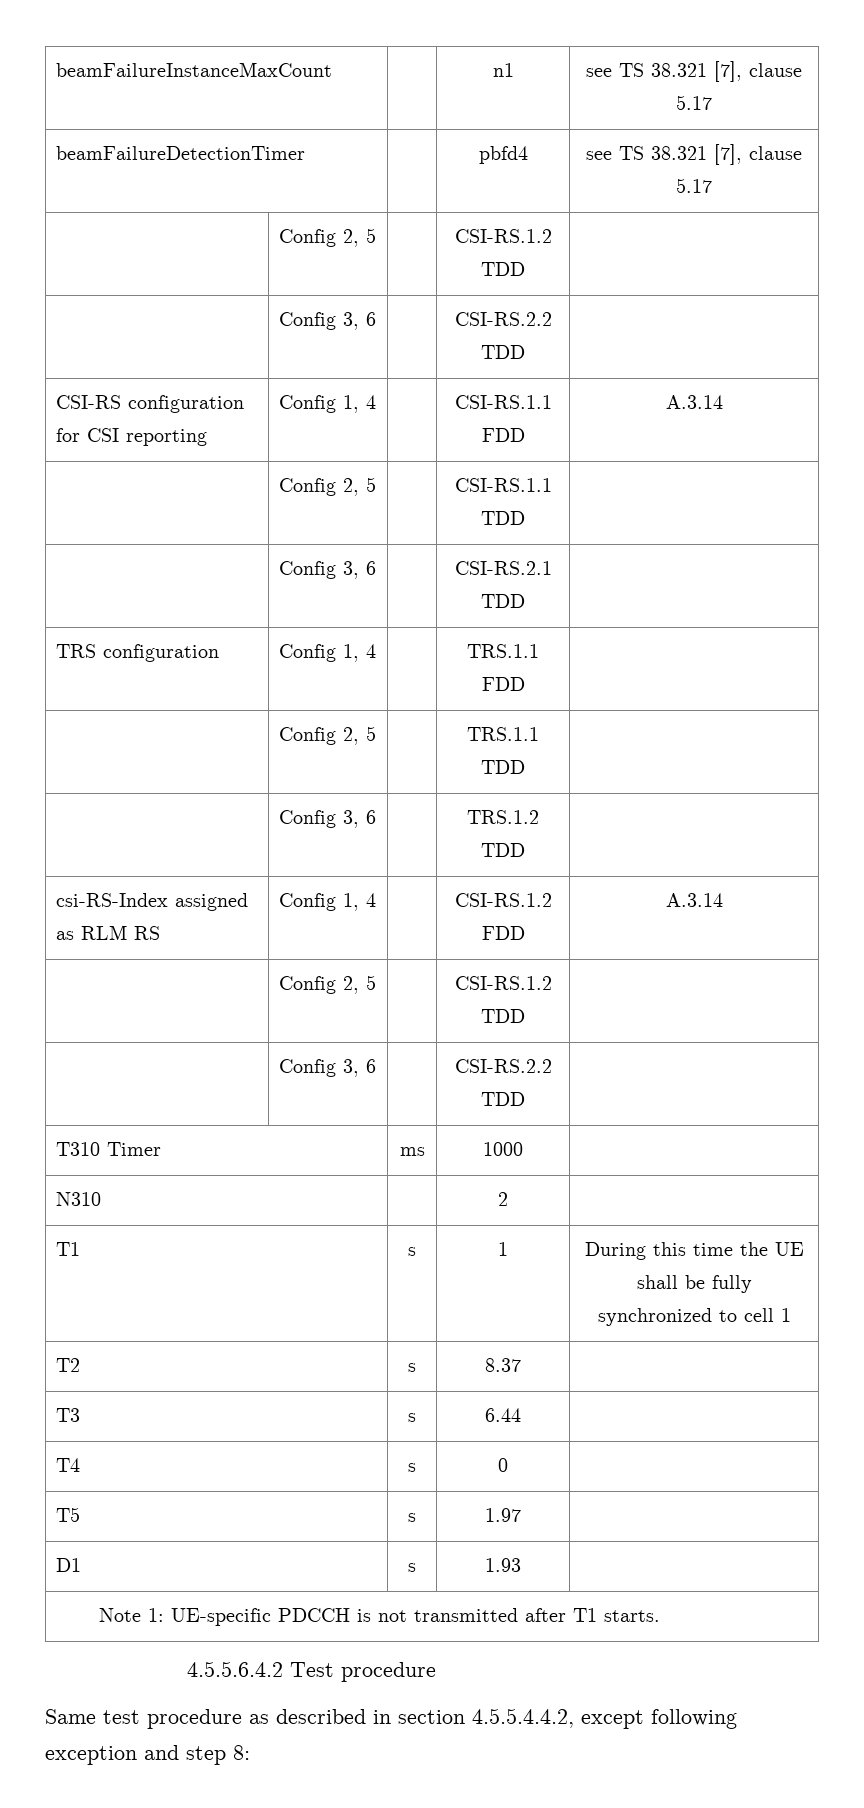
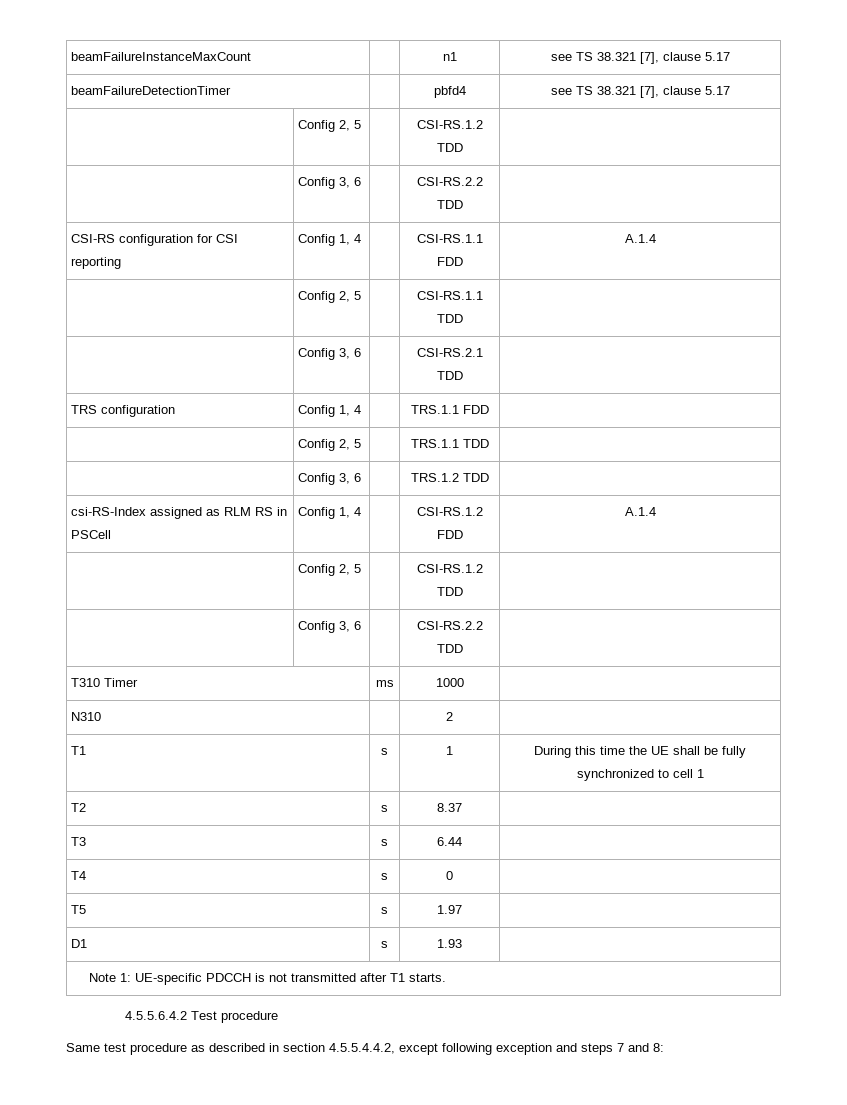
- CSI-RS configuration for CSI reporting | Config 1, 4 | | CSI-RS.1.1 FDD | A.3.14
+ CSI-RS configuration for CSI reporting | Config 1, 4 | | CSI-RS.1.1 FDD | A.1.4
- csi-RS-Index assigned as RLM RS | Config 1, 4 | | CSI-RS.1.2 FDD | A.3.14
+ csi-RS-Index assigned as RLM RS in PSCell | Config 1, 4 | | CSI-RS.1.2 FDD | A.1.4
- Same test procedure as described in section 4.5.5.4.4.2, except following exception and step 8:
+ Same test procedure as described in section 4.5.5.4.4.2, except following exception and steps 7 and 8:

